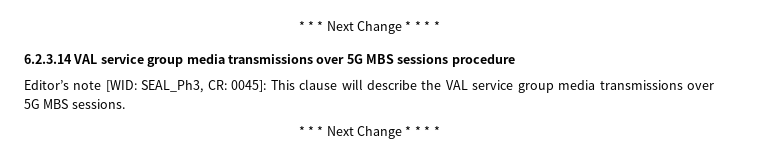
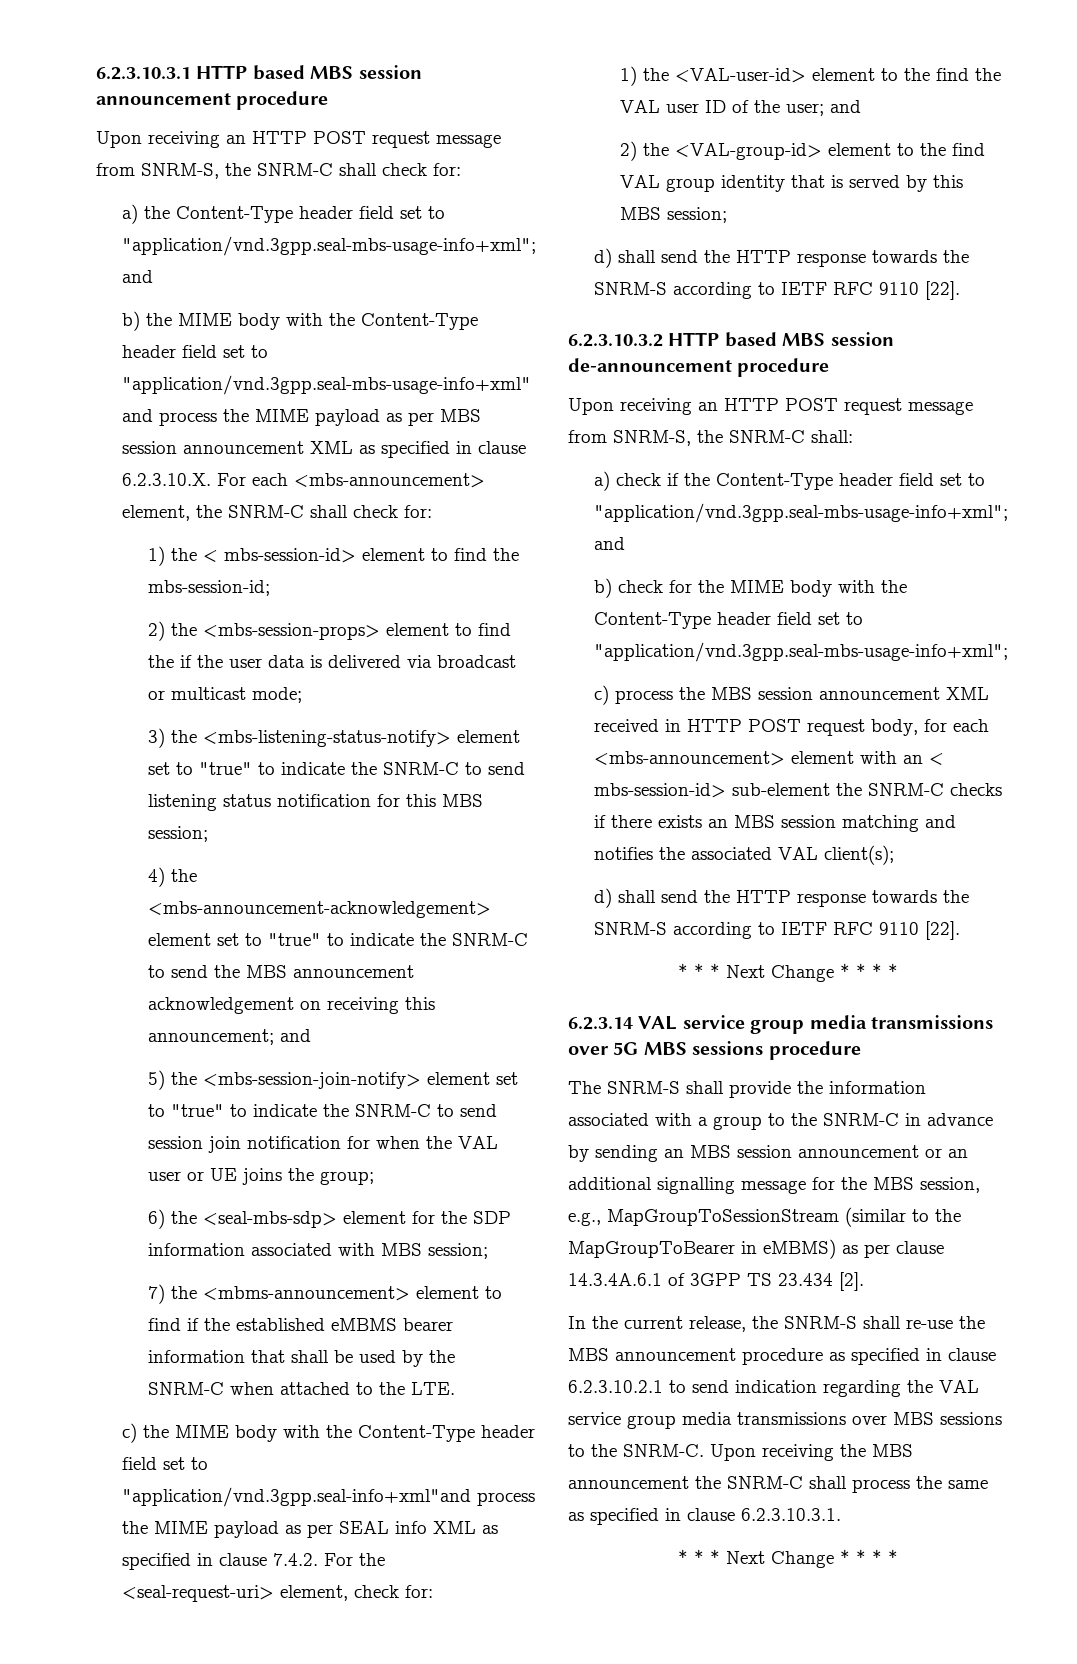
+ 6.2.3.10.3.1 HTTP based MBS session announcement procedure
+ Upon receiving an HTTP POST request message from SNRM-S, the SNRM-C shall check for:
+ a) the Content-Type header field set to "application/vnd.3gpp.seal-mbs-usage-info+xml"; and
+ b) the MIME body with the Content-Type header field set to "application/vnd.3gpp.seal-mbs-usage-info+xml" and process the MIME payload as per MBS session announcement XML as specified in clause 6.2.3.10.X. For each <mbs-announcement> element, the SNRM-C shall check for:
+ 1) the < mbs-session-id> element to find the mbs-session-id;
+ 2) the <mbs-session-props> element to find the if the user data is delivered via broadcast or multicast mode;
+ 3) the <mbs-listening-status-notify> element set to "true" to indicate the SNRM-C to send listening status notification for this MBS session;
+ 4) the <mbs-announcement-acknowledgement> element set to "true" to indicate the SNRM-C to send the MBS announcement acknowledgement on receiving this announcement; and
+ 5) the <mbs-session-join-notify> element set to "true" to indicate the SNRM-C to send session join notification for when the VAL user or UE joins the group;
+ 6) the <seal-mbs-sdp> element for the SDP information associated with MBS session;
+ 7) the <mbms-announcement> element to find if the established eMBMS bearer information that shall be used by the SNRM-C when attached to the LTE.
+ c) the MIME body with the Content-Type header field set to "application/vnd.3gpp.seal-info+xml"and process the MIME payload as per SEAL info XML as specified in clause 7.4.2. For the <seal-request-uri> element, check for:
+ 1) the <VAL-user-id> element to the find the VAL user ID of the user; and
+ 2) the <VAL-group-id> element to the find VAL group identity that is served by this MBS session;
+ d) shall send the HTTP response towards the SNRM-S according to IETF RFC 9110 [22].
+ 6.2.3.10.3.2 HTTP based MBS session de-announcement procedure
+ Upon receiving an HTTP POST request message from SNRM-S, the SNRM-C shall:
+ a) check if the Content-Type header field set to "application/vnd.3gpp.seal-mbs-usage-info+xml"; and
+ b) check for the MIME body with the Content-Type header field set to "application/vnd.3gpp.seal-mbs-usage-info+xml";
+ c) process the MBS session announcement XML received in HTTP POST request body, for each <mbs-announcement> element with an < mbs-session-id> sub-element the SNRM-C checks if there exists an MBS session matching and notifies the associated VAL client(s);
+ d) shall send the HTTP response towards the SNRM-S according to IETF RFC 9110 [22].
- Editor’s note [WID: SEAL_Ph3, CR: 0045]: This clause will describe the VAL service group media transmissions over 5G MBS sessions.
+ The SNRM-S shall provide the information associated with a group to the SNRM-C in advance by sending an MBS session announcement or an additional signalling message for the MBS session, e.g., MapGroupToSessionStream (similar to the MapGroupToBearer in eMBMS) as per clause 14.3.4A.6.1 of 3GPP TS 23.434 [2].
+ In the current release, the SNRM-S shall re-use the MBS announcement procedure as specified in clause 6.2.3.10.2.1 to send indication regarding the VAL service group media transmissions over MBS sessions to the SNRM-C. Upon receiving the MBS announcement the SNRM-C shall process the same as specified in clause 6.2.3.10.3.1.

